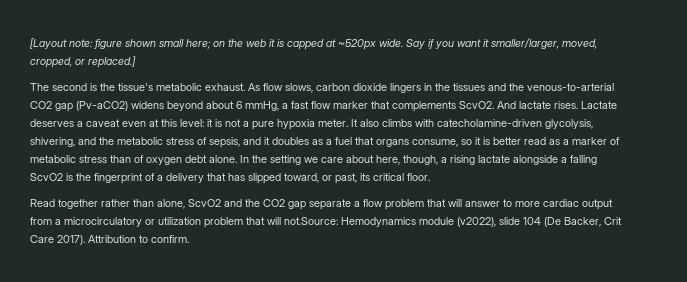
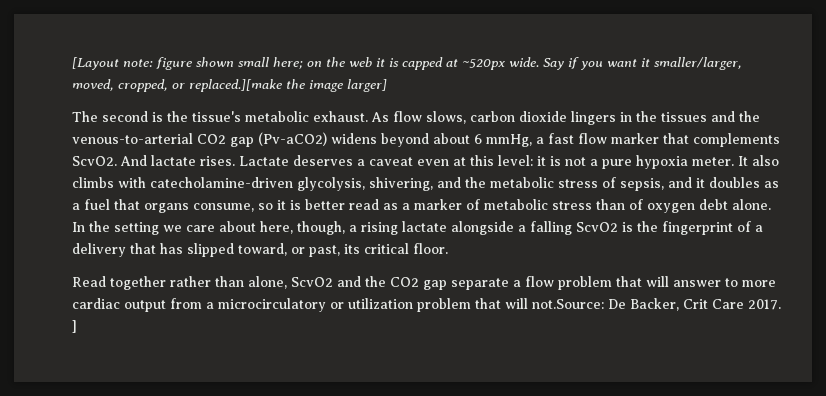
- Say if you want it smaller/larger, moved, cropped, or replaced.]
+ Say if you want it smaller/larger, moved, cropped, or replaced.][make the image larger]
- Read together rather than alone, ScvO2 and the CO2 gap separate a flow problem that will answer to more cardiac output from a microcirculatory or utilization problem that will not.Source: Hemodynamics module (v2022), slide 104 (De Backer, Crit Care 2017). Attribution to confirm.
+ Read together rather than alone, ScvO2 and the CO2 gap separate a flow problem that will answer to more cardiac output from a microcirculatory or utilization problem that will not.Source: De Backer, Crit Care 2017. ]

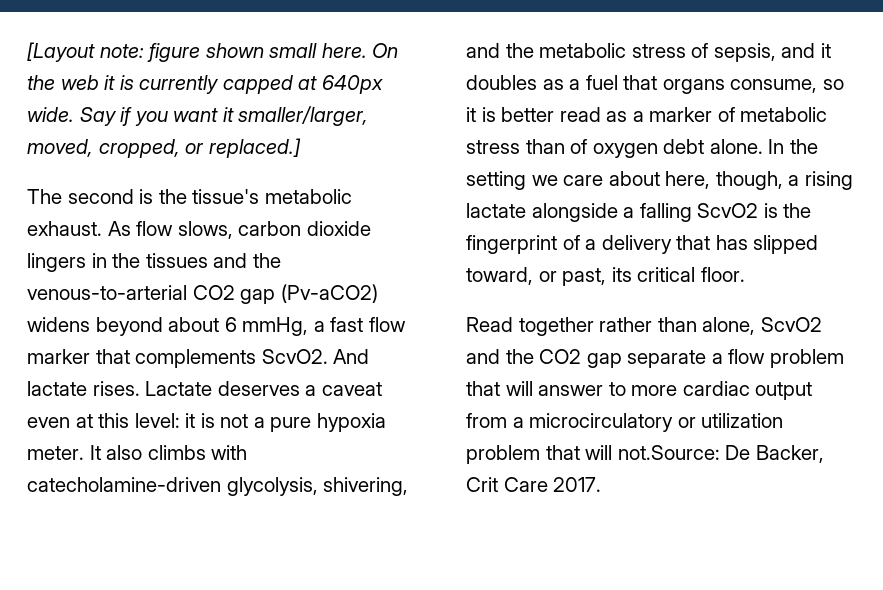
- [Layout note: figure shown small here; on the web it is capped at ~520px wide.
+ [Layout note: figure shown small here. On the web it is currently capped at 640px wide.
- Say if you want it smaller/larger, moved, cropped, or replaced.][make the image larger]
+ Say if you want it smaller/larger, moved, cropped, or replaced.]
- Read together rather than alone, ScvO2 and the CO2 gap separate a flow problem that will answer to more cardiac output from a microcirculatory or utilization problem that will not.Source: De Backer, Crit Care 2017. ]
+ Read together rather than alone, ScvO2 and the CO2 gap separate a flow problem that will answer to more cardiac output from a microcirculatory or utilization problem that will not.Source: De Backer, Crit Care 2017.

